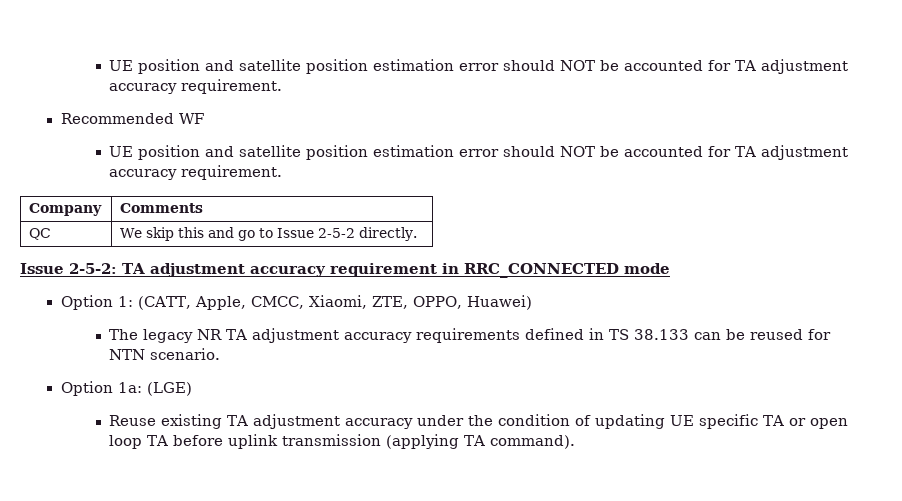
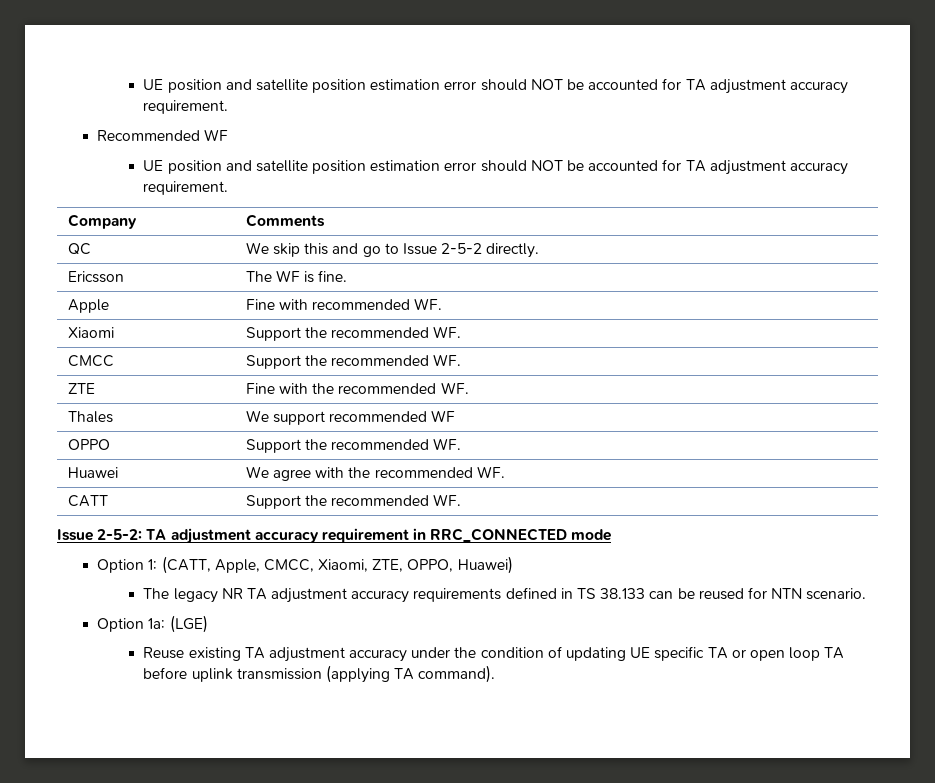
+ Ericsson | The WF is fine.
+ Apple | Fine with recommended WF.
+ Xiaomi | Support the recommended WF.
+ CMCC | Support the recommended WF.
+ ZTE | Fine with the recommended WF.
+ Thales | We support recommended WF
+ OPPO | Support the recommended WF.
+ Huawei | We agree with the recommended WF.
+ CATT | Support the recommended WF.

